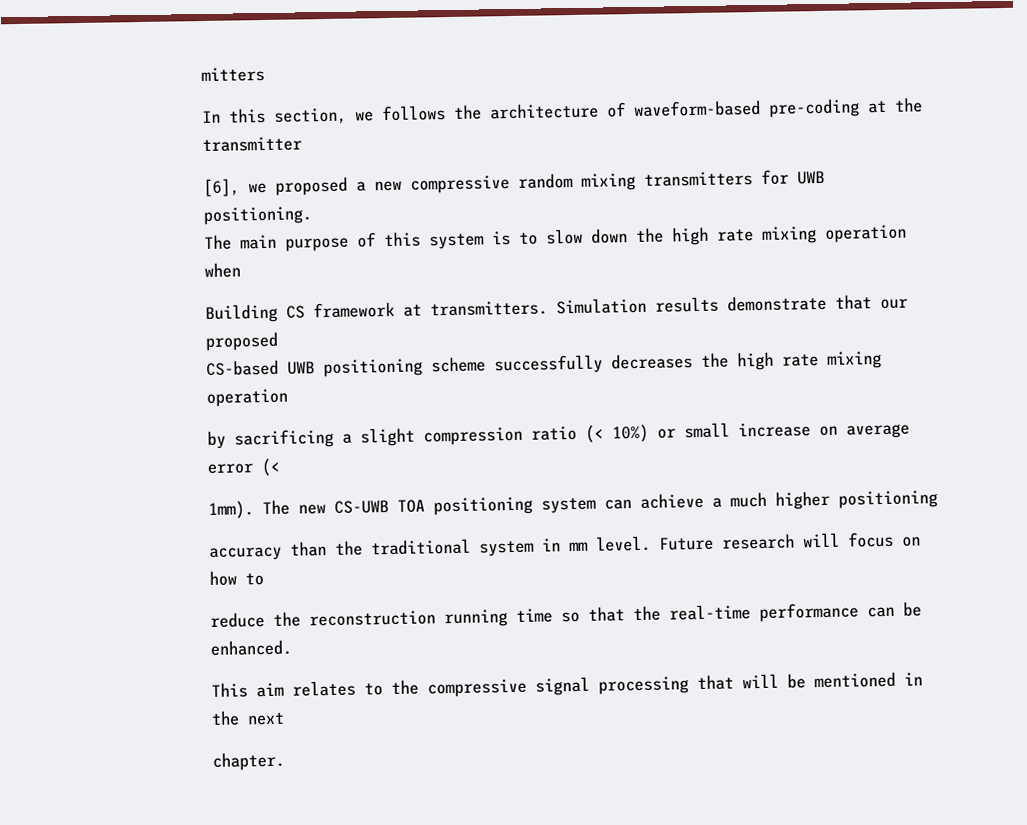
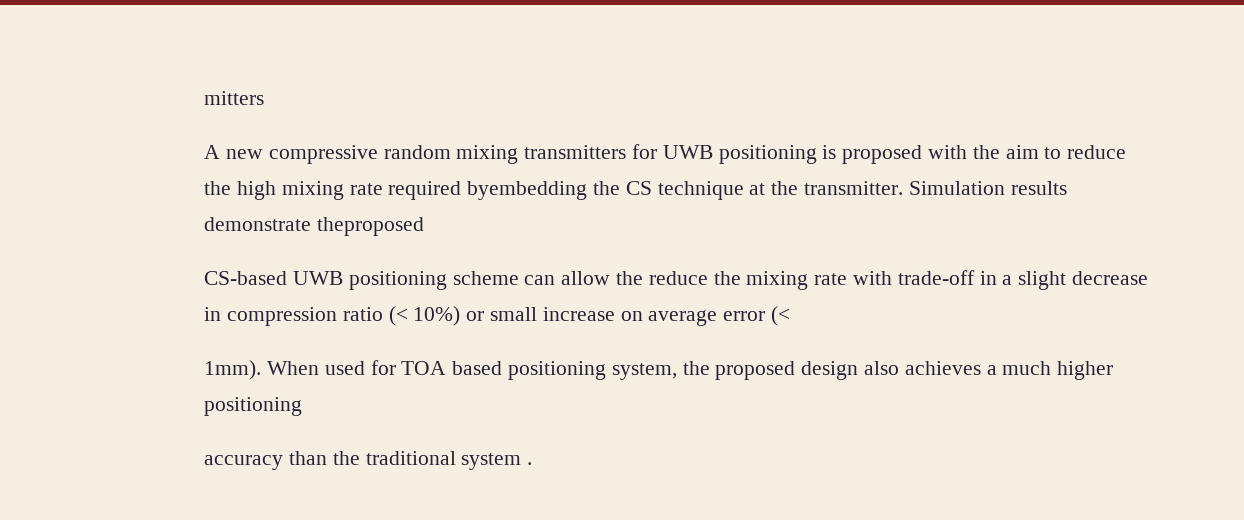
- In this section, we follows the architecture of waveform-based pre-coding at the transmitter
- [6], we proposed a new compressive random mixing transmitters for UWB positioning.
- The main purpose of this system is to slow down the high rate mixing operation when
- Building CS framework at transmitters. Simulation results demonstrate that our proposed
- CS-based UWB positioning scheme successfully decreases the high rate mixing operation
- by sacrificing a slight compression ratio (< 10%) or small increase on average error (<
+ A new compressive random mixing transmitters for UWB positioning is proposed with the aim to reduce the high mixing rate required byembedding the CS technique at the transmitter. Simulation results demonstrate theproposed
+ CS-based UWB positioning scheme can allow the reduce the mixing rate with trade-off in a slight decrease in compression ratio (< 10%) or small increase on average error (<
- The new CS-UWB TOA positioning system can achieve a much higher positioning
+ When used for TOA based positioning system, the proposed design also achieves a much higher positioning
- accuracy than the traditional system in mm level. Future research will focus on how to
- reduce the reconstruction running time so that the real-time performance can be enhanced.
- This aim relates to the compressive signal processing that will be mentioned in the next
- chapter.
+ accuracy than the traditional system .

